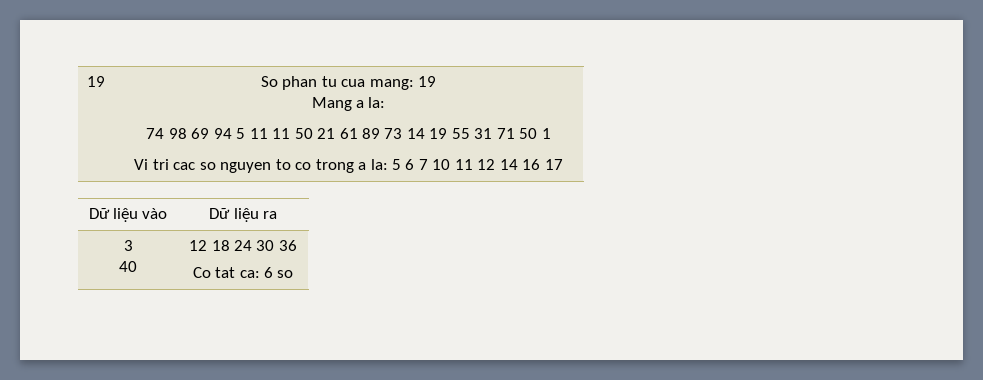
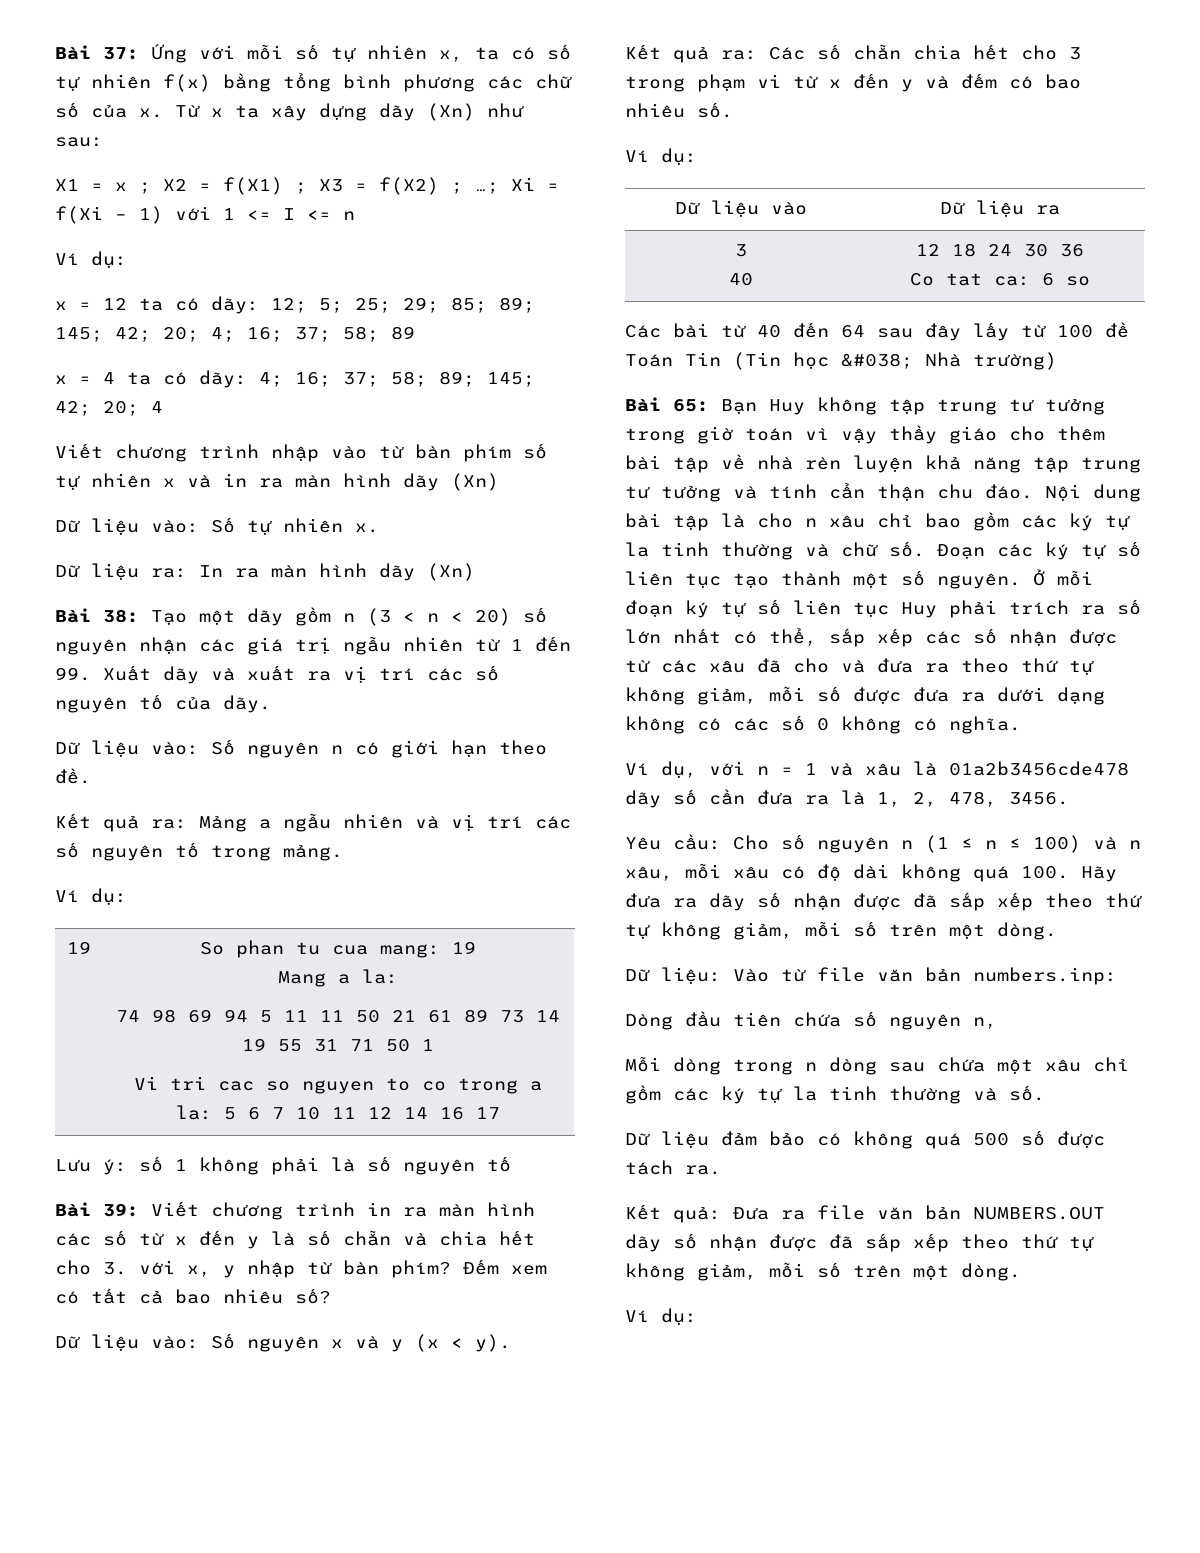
+ Bài 37: Ứng với mỗi số tự nhiên x, ta có số tự nhiên f(x) bằng tổng bình phương các chữ số của x. Từ x ta xây dựng dãy (Xn) như sau:
+ X1 = x ; X2 = f(X1) ; X3 = f(X2) ; …; Xi = f(Xi – 1) với 1 <= I <= n
+ Ví dụ:
+ x = 12 ta có dãy: 12; 5; 25; 29; 85; 89; 145; 42; 20; 4; 16; 37; 58; 89
+ x = 4 ta có dãy: 4; 16; 37; 58; 89; 145; 42; 20; 4
+ Viết chương trình nhập vào từ bàn phím số tự nhiên x và in ra màn hình dãy (Xn)
+ Dữ liệu vào: Số tự nhiên x.
+ Dữ liệu ra: In ra màn hình dãy (Xn)
+ Bài 38: Tạo một dãy gồm n (3 < n < 20) số nguyên nhận các giá trị ngẫu nhiên từ 1 đến 99. Xuất dãy và xuất ra vị trí các số nguyên tố của dãy.
+ Dữ liệu vào: Số nguyên n có giới hạn theo đề.
+ Kết quả ra: Mảng a ngẫu nhiên và vị trí các số nguyên tố trong mảng.
+ Ví dụ:
+ Lưu ý: số 1 không phải là số nguyên tố
+ Bài 39: Viết chương trình in ra màn hình các số từ x đến y là số chẵn và chia hết cho 3. với x, y nhập từ bàn phím? Đếm xem có tất cả bao nhiêu số?
+ Dữ liệu vào: Số nguyên x và y (x < y).
+ Kết quả ra: Các số chẵn chia hết cho 3 trong phạm vi từ x đến y và đếm có bao nhiêu số.
+ Ví dụ:
+ Các bài từ 40 đến 64 sau đây lấy từ 100 đề Toán Tin (Tin học &#038; Nhà trường)
+ Bài 65: Bạn Huy không tập trung tư tưởng trong giờ toán vì vậy thầy giáo cho thêm bài tập về nhà rèn luyện khả năng tập trung tư tưởng và tính cẩn thận chu đáo. Nội dung bài tập là cho n xâu chỉ bao gồm các ký tự la tinh thường và chữ số. Đoạn các ký tự số liên tục tạo thành một số nguyên. Ở mỗi đoạn ký tự số liên tục Huy phải trích ra số lớn nhất có thể, sắp xếp các số nhận được từ các xâu đã cho và đưa ra theo thứ tự không giảm, mỗi số được đưa ra dưới dạng không có các số 0 không có nghĩa.
+ Ví dụ, với n = 1 và xâu là 01a2b3456cde478 dãy số cần đưa ra là 1, 2, 478, 3456.
+ Yêu cầu: Cho số nguyên n (1 ≤ n ≤ 100) và n xâu, mỗi xâu có độ dài không quá 100. Hãy đưa ra dãy số nhận được đã sắp xếp theo thứ tự không giảm, mỗi số trên một dòng.
+ Dữ liệu: Vào từ file văn bản numbers.inp:
+ Dòng đầu tiên chứa số nguyên n,
+ Mỗi dòng trong n dòng sau chứa một xâu chỉ gồm các ký tự la tinh thường và số.
+ Dữ liệu đảm bảo có không quá 500 số được tách ra.
+ Kết quả: Đưa ra file văn bản NUMBERS.OUT dãy số nhận được đã sắp xếp theo thứ tự không giảm, mỗi số trên một dòng.
+ Ví dụ:

